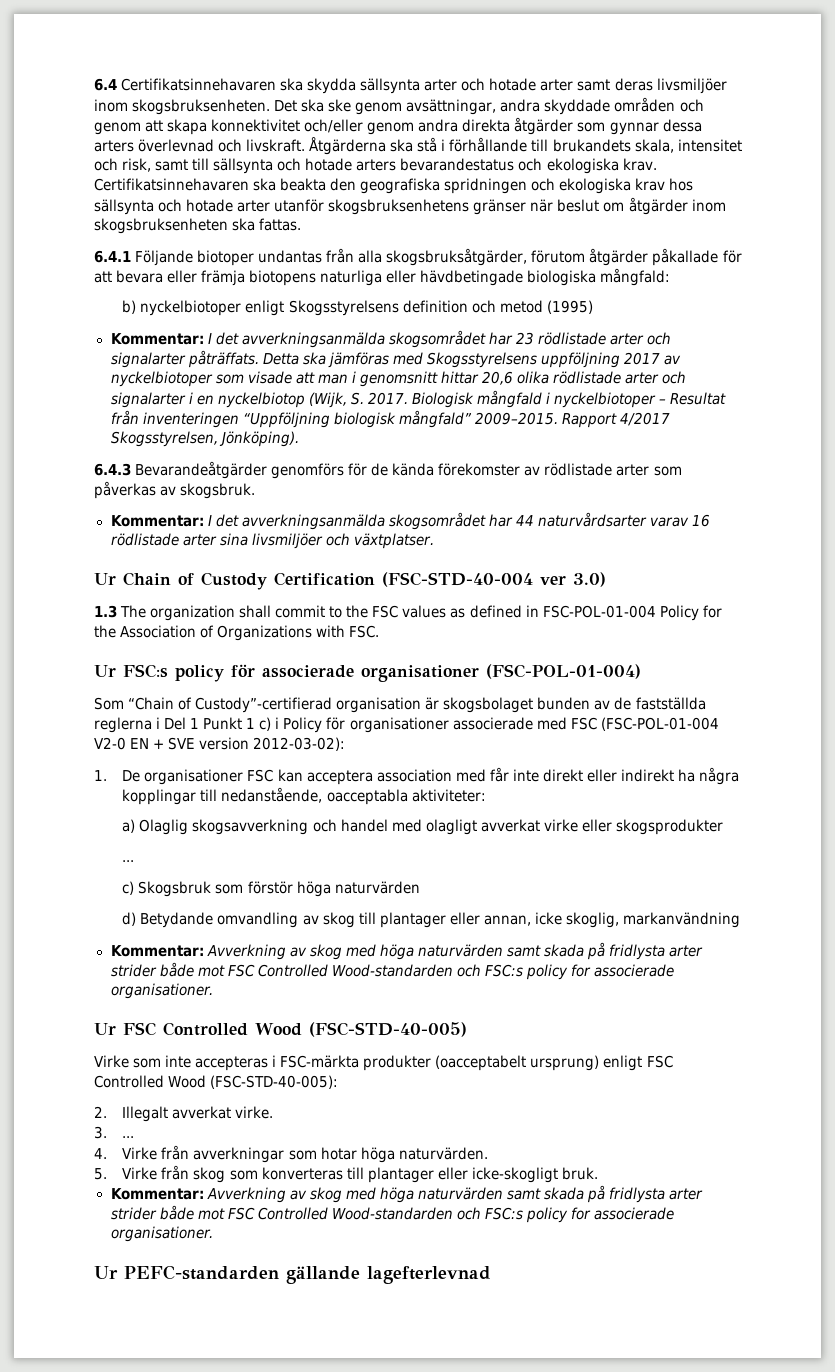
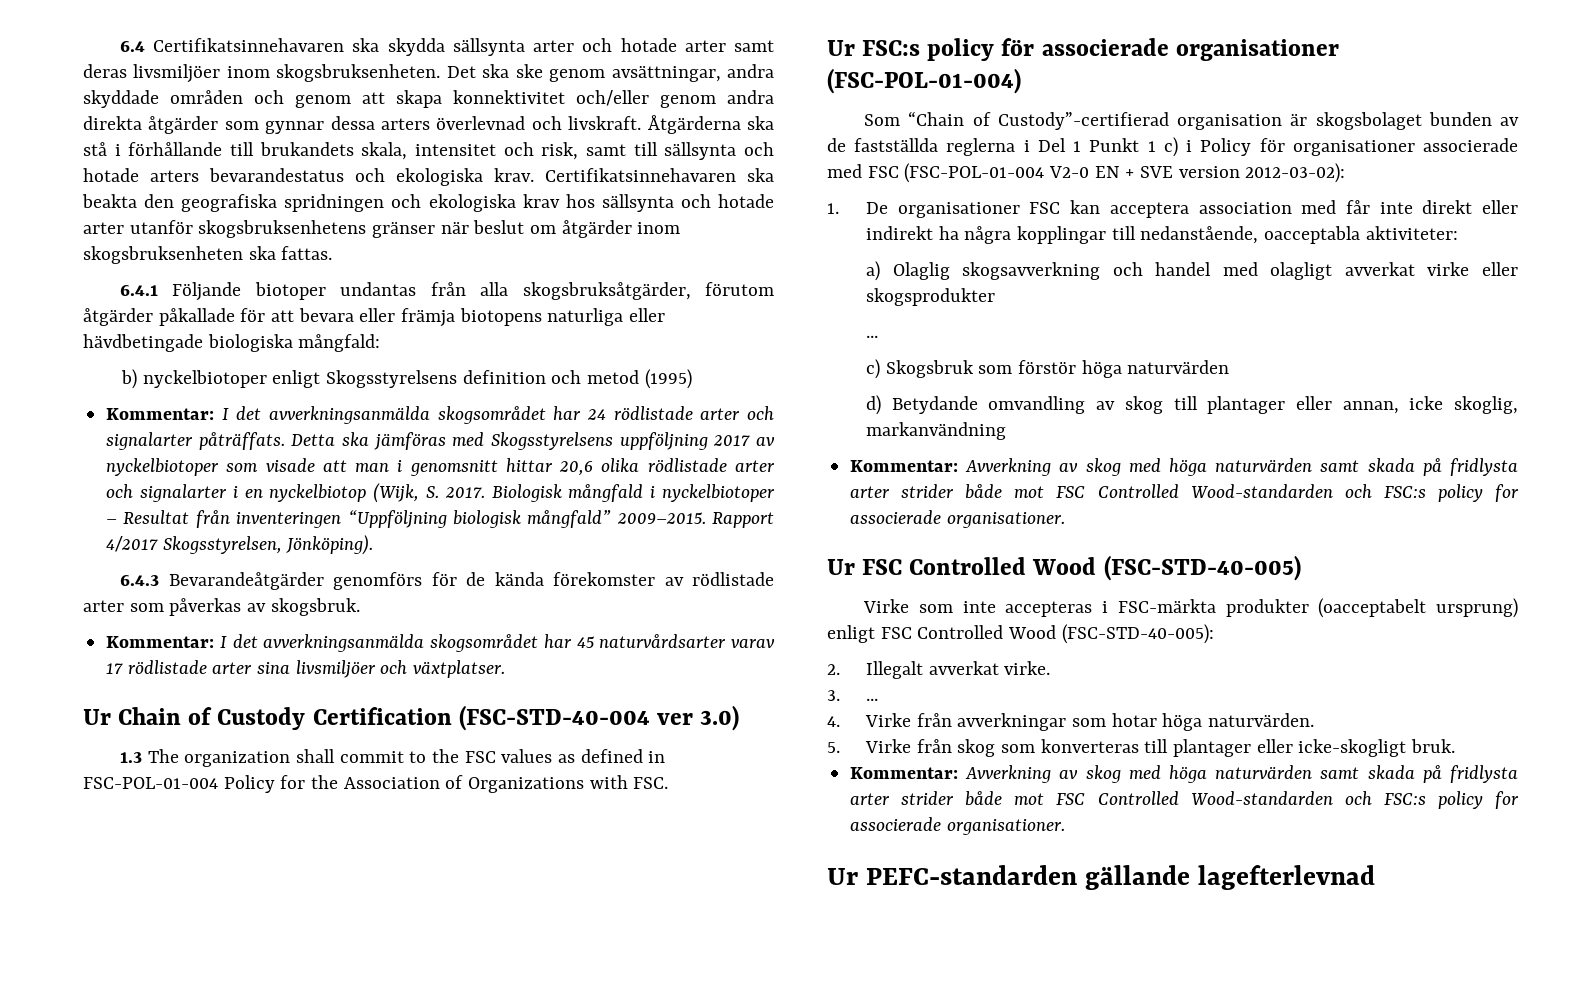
- Kommentar: I det avverkningsanmälda skogsområdet har 23 rödlistade arter och signalarter påträffats.
+ Kommentar: I det avverkningsanmälda skogsområdet har 24 rödlistade arter och signalarter påträffats.
- Kommentar: I det avverkningsanmälda skogsområdet har 44 naturvårdsarter varav 16 rödlistade arter sina livsmiljöer och växtplatser.
+ Kommentar: I det avverkningsanmälda skogsområdet har 45 naturvårdsarter varav 17 rödlistade arter sina livsmiljöer och växtplatser.

